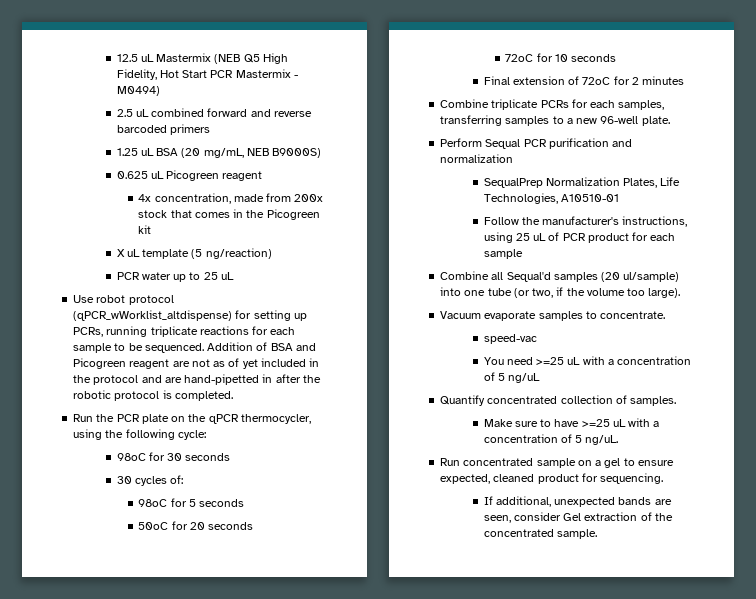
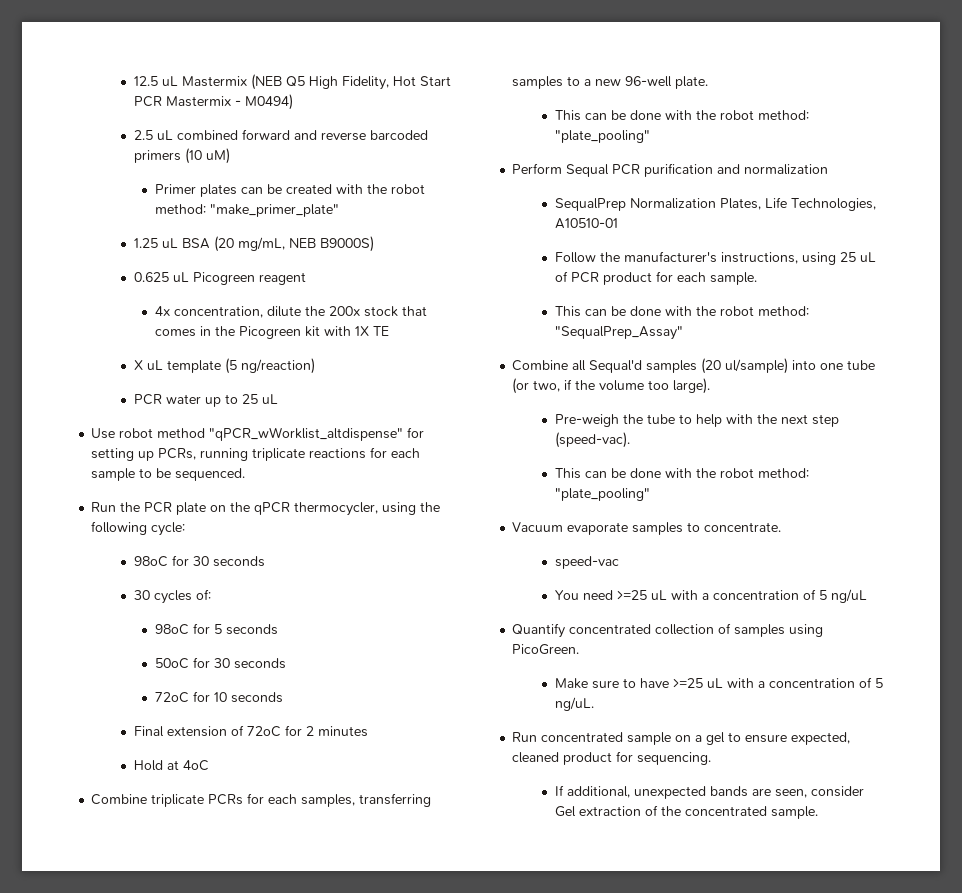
- 2.5 uL combined forward and reverse barcoded primers
+ 2.5 uL combined forward and reverse barcoded primers (10 uM)
+ Primer plates can be created with the robot method: "make_primer_plate"
- 4x concentration, made from 200x stock that comes in the Picogreen kit
+ 4x concentration, dilute the 200x stock that comes in the Picogreen kit with 1X TE
- Use robot protocol (qPCR_wWorklist_altdispense) for setting up PCRs, running triplicate reactions for each sample to be sequenced. Addition of BSA and Picogreen reagent are not as of yet included in the protocol and are hand-pipetted in after the robotic protocol is completed.
+ Use robot method "qPCR_wWorklist_altdispense" for setting up PCRs, running triplicate reactions for each sample to be sequenced.
- 50oC for 20 seconds
+ 50oC for 30 seconds
+ Hold at 4oC
  Combine triplicate PCRs for each samples, transferring samples to a new 96-well plate.
+ This can be done with the robot method: "plate_pooling"
- Follow the manufacturer's instructions, using 25 uL of PCR product for each sample
+ Follow the manufacturer's instructions, using 25 uL of PCR product for each sample.
+ This can be done with the robot method: "SequalPrep_Assay"
+ Pre-weigh the tube to help with the next step (speed-vac).
+ This can be done with the robot method: "plate_pooling"
- Quantify concentrated collection of samples.
+ Quantify concentrated collection of samples using PicoGreen.

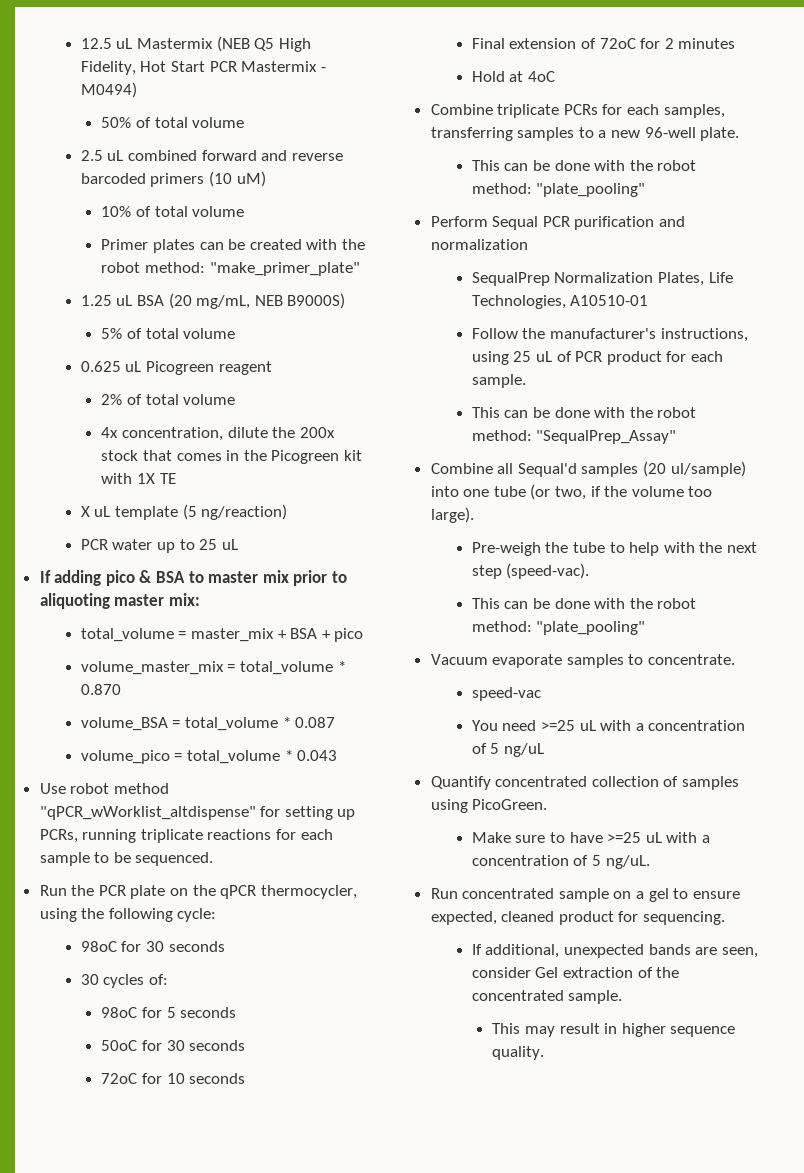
+ 50% of total volume
+ 10% of total volume
+ 5% of total volume
+ 2% of total volume
+ If adding pico & BSA to master mix prior to aliquoting master mix:
+ total_volume = master_mix + BSA + pico
+ volume_master_mix = total_volume * 0.870
+ volume_BSA = total_volume * 0.087
+ volume_pico = total_volume * 0.043
+ This may result in higher sequence quality.

